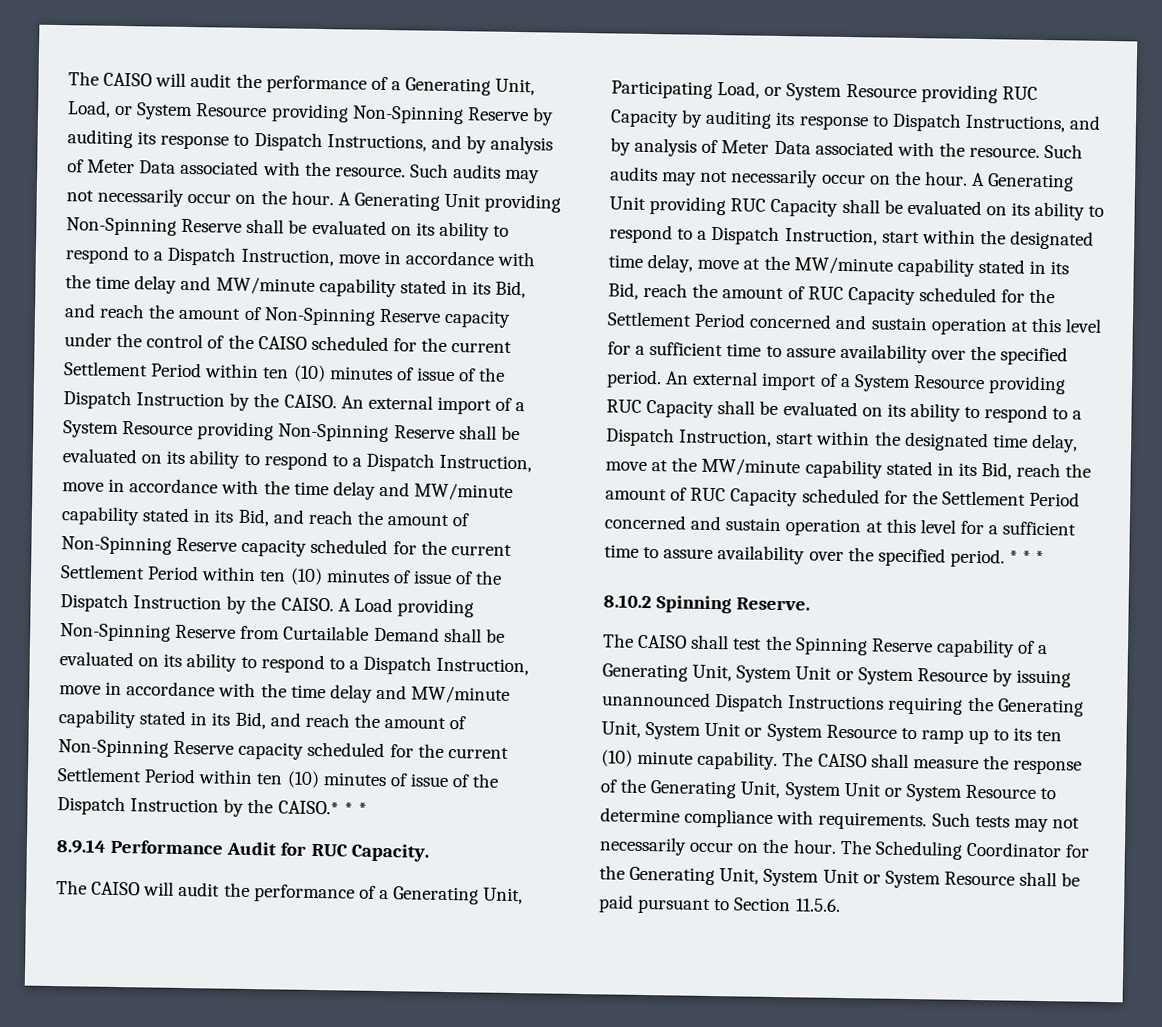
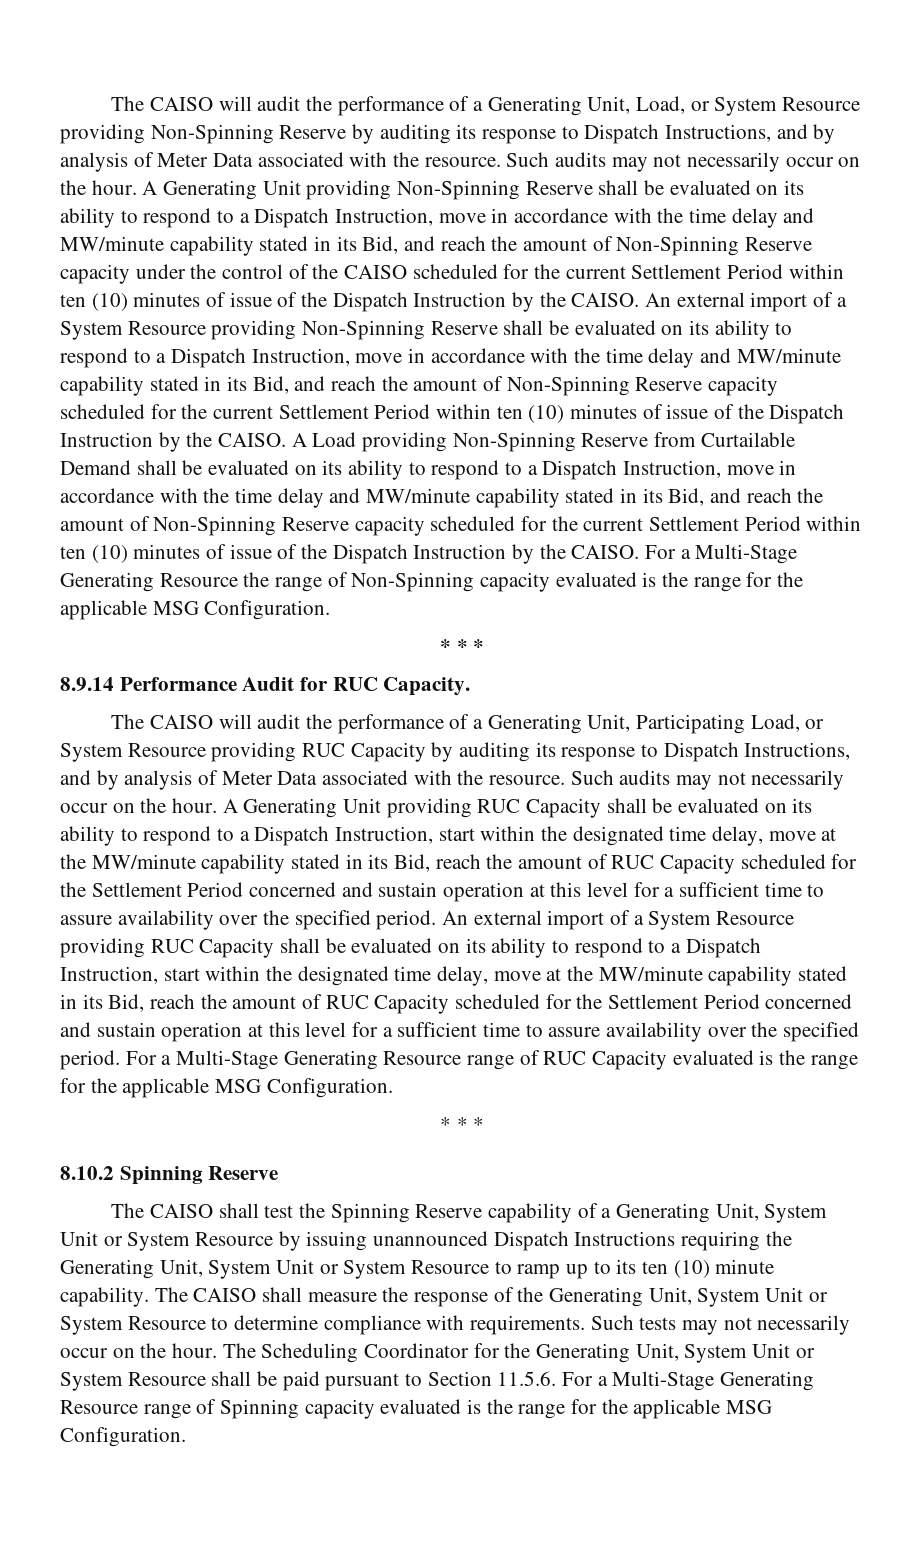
- A Load providing Non-Spinning Reserve from Curtailable Demand shall be evaluated on its ability to respond to a Dispatch Instruction, move in accordance with the time delay and MW/minute capability stated in its Bid, and reach the amount of Non-Spinning Reserve capacity scheduled for the current Settlement Period within ten (10) minutes of issue of the Dispatch Instruction by the CAISO.* * *
+ A Load providing Non-Spinning Reserve from Curtailable Demand shall be evaluated on its ability to respond to a Dispatch Instruction, move in accordance with the time delay and MW/minute capability stated in its Bid, and reach the amount of Non-Spinning Reserve capacity scheduled for the current Settlement Period within ten (10) minutes of issue of the Dispatch Instruction by the CAISO. For a Multi-Stage Generating Resource the range of Non-Spinning capacity evaluated is the range for the applicable MSG Configuration.
+ * * *
- An external import of a System Resource providing RUC Capacity shall be evaluated on its ability to respond to a Dispatch Instruction, start within the designated time delay, move at the MW/minute capability stated in its Bid, reach the amount of RUC Capacity scheduled for the Settlement Period concerned and sustain operation at this level for a sufficient time to assure availability over the specified period. * * *
+ An external import of a System Resource providing RUC Capacity shall be evaluated on its ability to respond to a Dispatch Instruction, start within the designated time delay, move at the MW/minute capability stated in its Bid, reach the amount of RUC Capacity scheduled for the Settlement Period concerned and sustain operation at this level for a sufficient time to assure availability over the specified period. For a Multi-Stage Generating Resource range of RUC Capacity evaluated is the range for the applicable MSG Configuration.
+ * * *
- 8.10.2 Spinning Reserve.
+ 8.10.2 Spinning Reserve
- The Scheduling Coordinator for the Generating Unit, System Unit or System Resource shall be paid pursuant to Section 11.5.6.
+ The Scheduling Coordinator for the Generating Unit, System Unit or System Resource shall be paid pursuant to Section 11.5.6. For a Multi-Stage Generating Resource range of Spinning capacity evaluated is the range for the applicable MSG Configuration.

